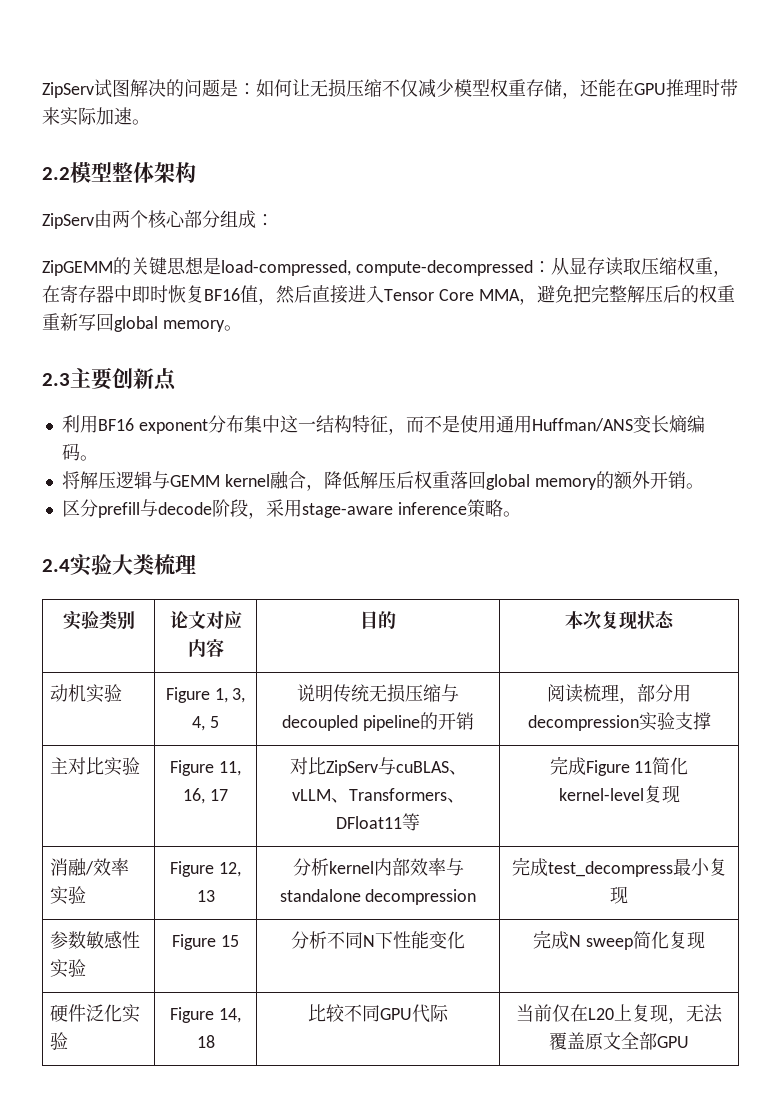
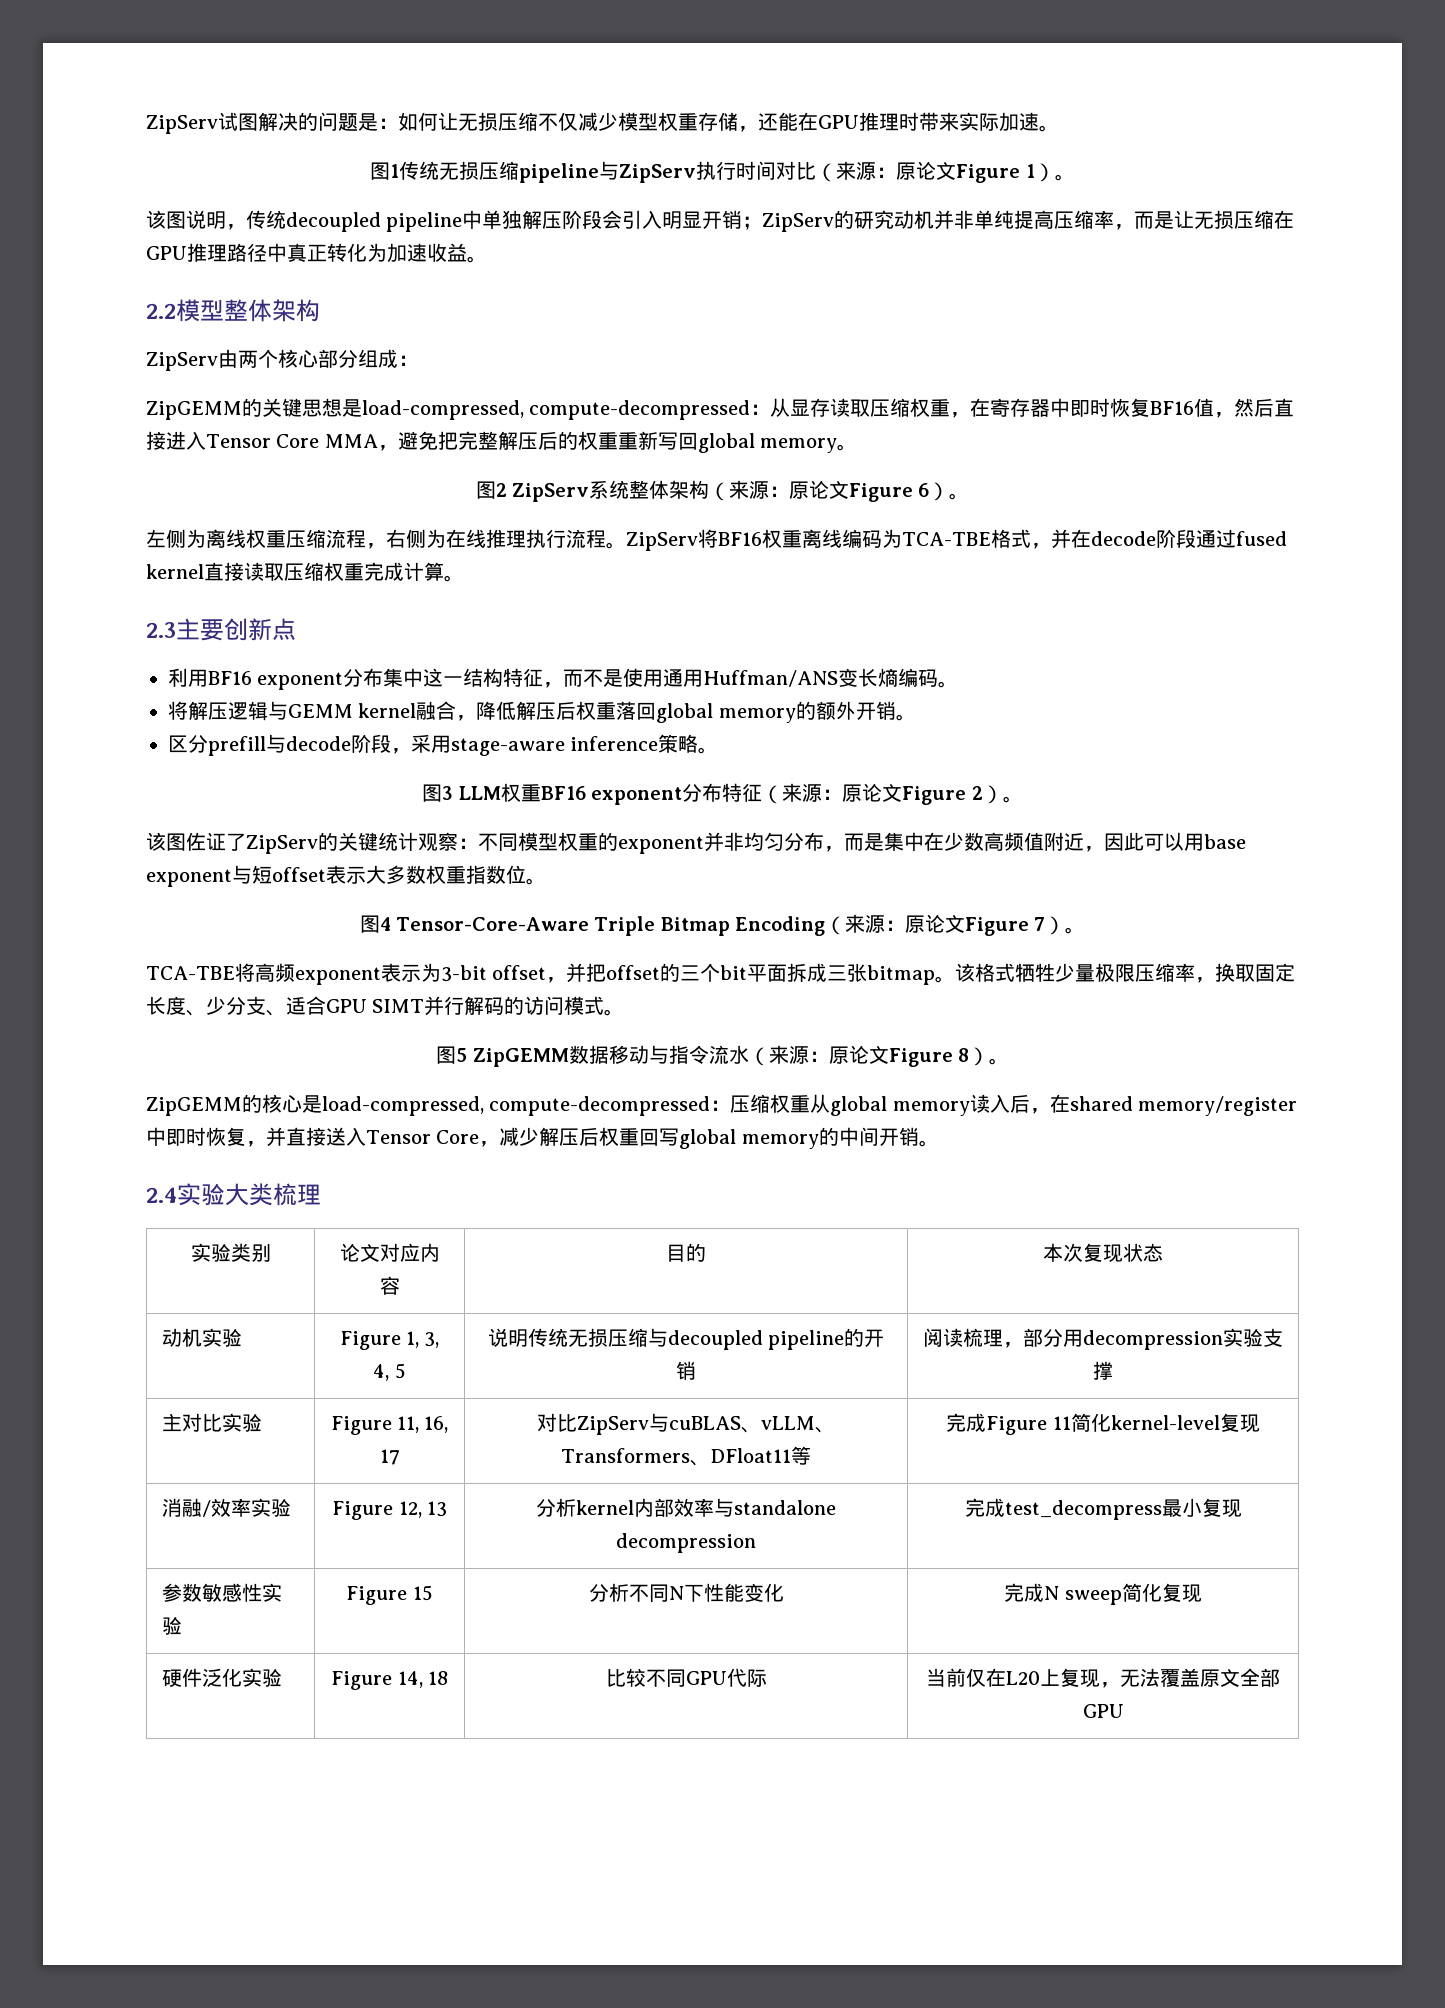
+ 图1传统无损压缩pipeline与ZipServ执行时间对比（来源：原论文Figure 1）。
+ 该图说明，传统decoupled pipeline中单独解压阶段会引入明显开销；ZipServ的研究动机并非单纯提高压缩率，而是让无损压缩在GPU推理路径中真正转化为加速收益。
+ 图2 ZipServ系统整体架构（来源：原论文Figure 6）。
+ 左侧为离线权重压缩流程，右侧为在线推理执行流程。ZipServ将BF16权重离线编码为TCA-TBE格式，并在decode阶段通过fused kernel直接读取压缩权重完成计算。
+ 图3 LLM权重BF16 exponent分布特征（来源：原论文Figure 2）。
+ 该图佐证了ZipServ的关键统计观察：不同模型权重的exponent并非均匀分布，而是集中在少数高频值附近，因此可以用base exponent与短offset表示大多数权重指数位。
+ 图4 Tensor-Core-Aware Triple Bitmap Encoding（来源：原论文Figure 7）。
+ TCA-TBE将高频exponent表示为3-bit offset，并把offset的三个bit平面拆成三张bitmap。该格式牺牲少量极限压缩率，换取固定长度、少分支、适合GPU SIMT并行解码的访问模式。
+ 图5 ZipGEMM数据移动与指令流水（来源：原论文Figure 8）。
+ ZipGEMM的核心是load-compressed, compute-decompressed：压缩权重从global memory读入后，在shared memory/register中即时恢复，并直接送入Tensor Core，减少解压后权重回写global memory的中间开销。

